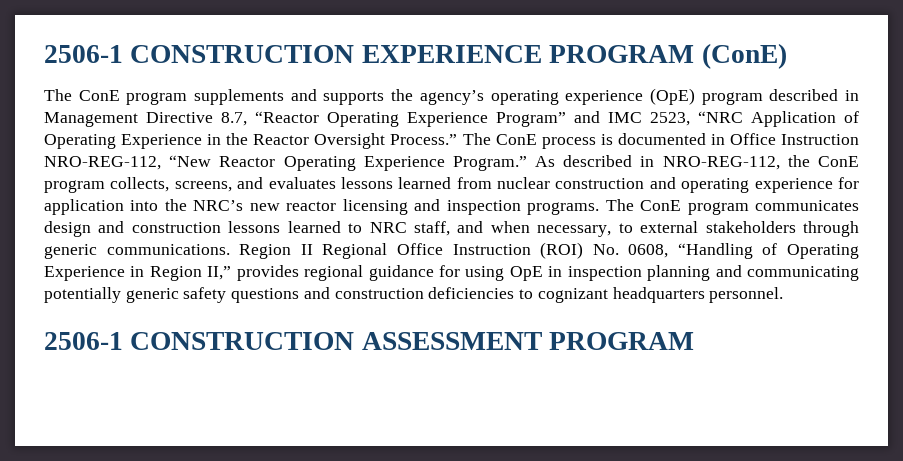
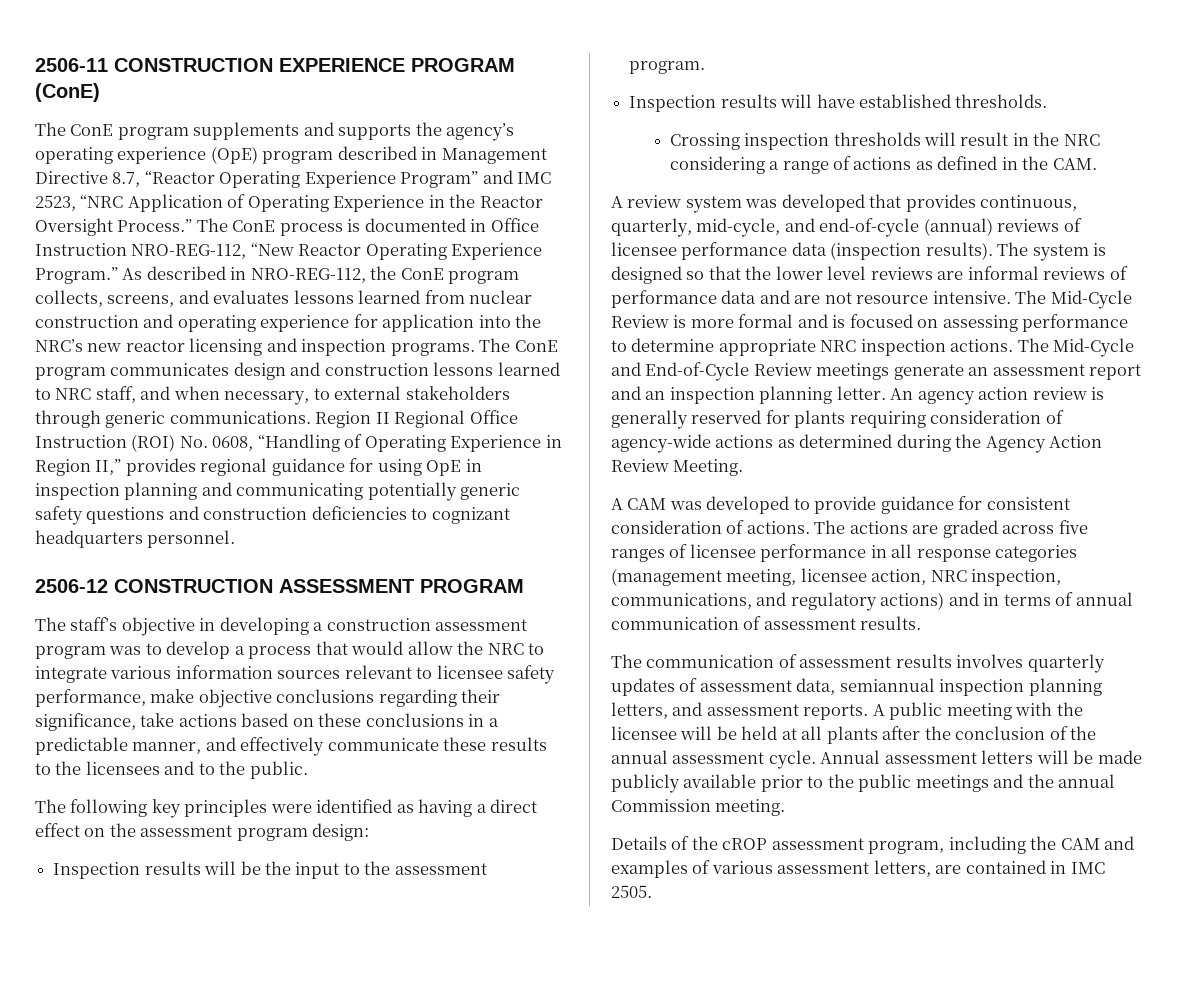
- 2506-1 CONSTRUCTION EXPERIENCE PROGRAM (ConE)
+ 2506-11 CONSTRUCTION EXPERIENCE PROGRAM (ConE)
- 2506-1 CONSTRUCTION ASSESSMENT PROGRAM
+ 2506-12 CONSTRUCTION ASSESSMENT PROGRAM
+ The staff’s objective in developing a construction assessment program was to develop a process that would allow the NRC to integrate various information sources relevant to licensee safety performance, make objective conclusions regarding their significance, take actions based on these conclusions in a predictable manner, and effectively communicate these results to the licensees and to the public.
+ The following key principles were identified as having a direct effect on the assessment program design:
+ Inspection results will be the input to the assessment program.
+ Inspection results will have established thresholds.
+ Crossing inspection thresholds will result in the NRC considering a range of actions as defined in the CAM.
+ A review system was developed that provides continuous, quarterly, mid-cycle, and end-of-cycle (annual) reviews of licensee performance data (inspection results). The system is designed so that the lower level reviews are informal reviews of performance data and are not resource intensive. The Mid-Cycle Review is more formal and is focused on assessing performance to determine appropriate NRC inspection actions. The Mid-Cycle and End-of-Cycle Review meetings generate an assessment report and an inspection planning letter. An agency action review is generally reserved for plants requiring consideration of agency-wide actions as determined during the Agency Action Review Meeting.
+ A CAM was developed to provide guidance for consistent consideration of actions. The actions are graded across five ranges of licensee performance in all response categories (management meeting, licensee action, NRC inspection, communications, and regulatory actions) and in terms of annual communication of assessment results.
+ The communication of assessment results involves quarterly updates of assessment data, semiannual inspection planning letters, and assessment reports. A public meeting with the licensee will be held at all plants after the conclusion of the annual assessment cycle. Annual assessment letters will be made publicly available prior to the public meetings and the annual Commission meeting.
+ Details of the cROP assessment program, including the CAM and examples of various assessment letters, are contained in IMC 2505.

